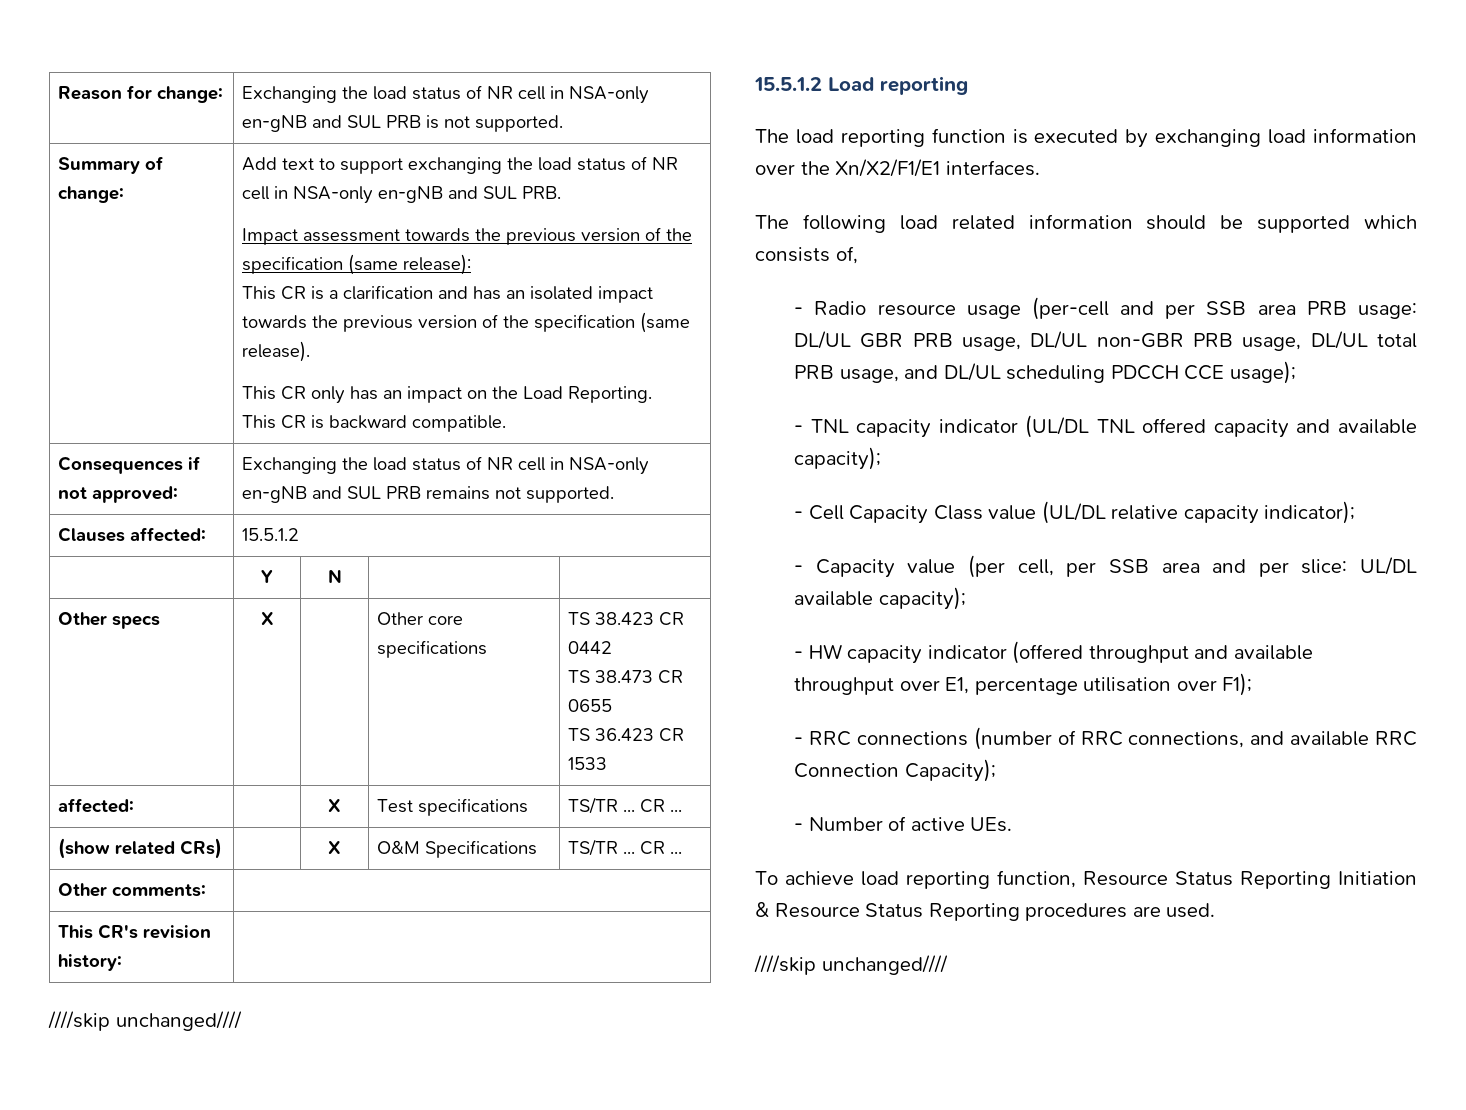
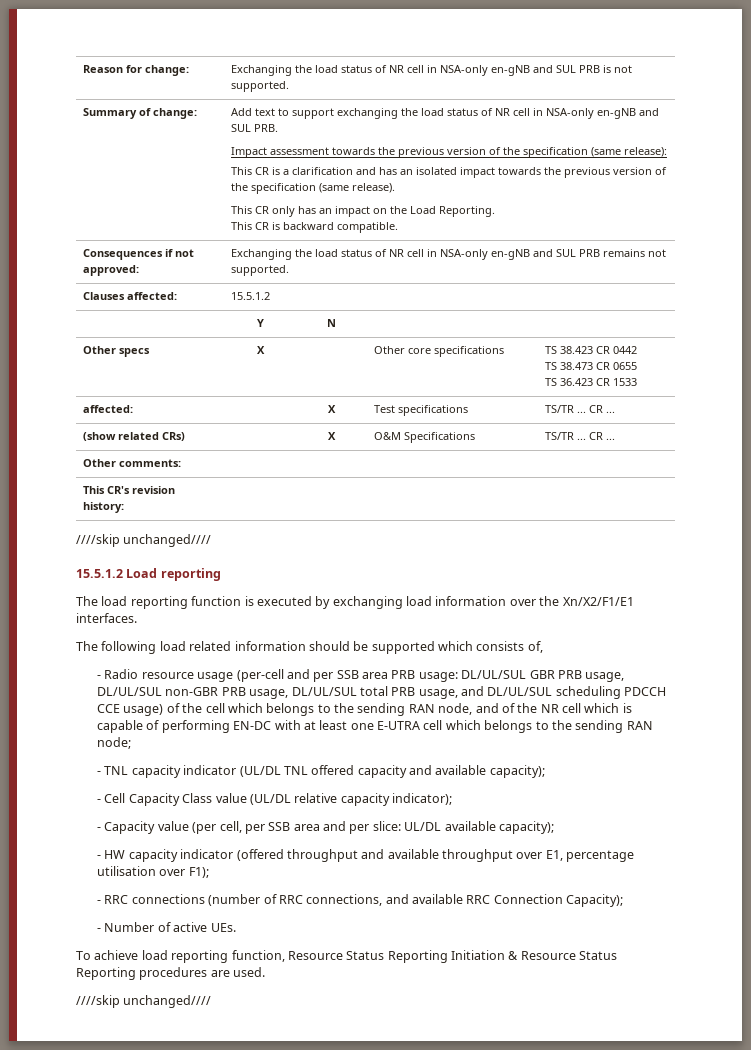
- - Radio resource usage (per-cell and per SSB area PRB usage: DL/UL GBR PRB usage, DL/UL non-GBR PRB usage, DL/UL total PRB usage, and DL/UL scheduling PDCCH CCE usage);
+ - Radio resource usage (per-cell and per SSB area PRB usage: DL/UL/SUL GBR PRB usage, DL/UL/SUL non-GBR PRB usage, DL/UL/SUL total PRB usage, and DL/UL/SUL scheduling PDCCH CCE usage) of the cell which belongs to the sending RAN node, and of the NR cell which is capable of performing EN-DC with at least one E-UTRA cell which belongs to the sending RAN node;

